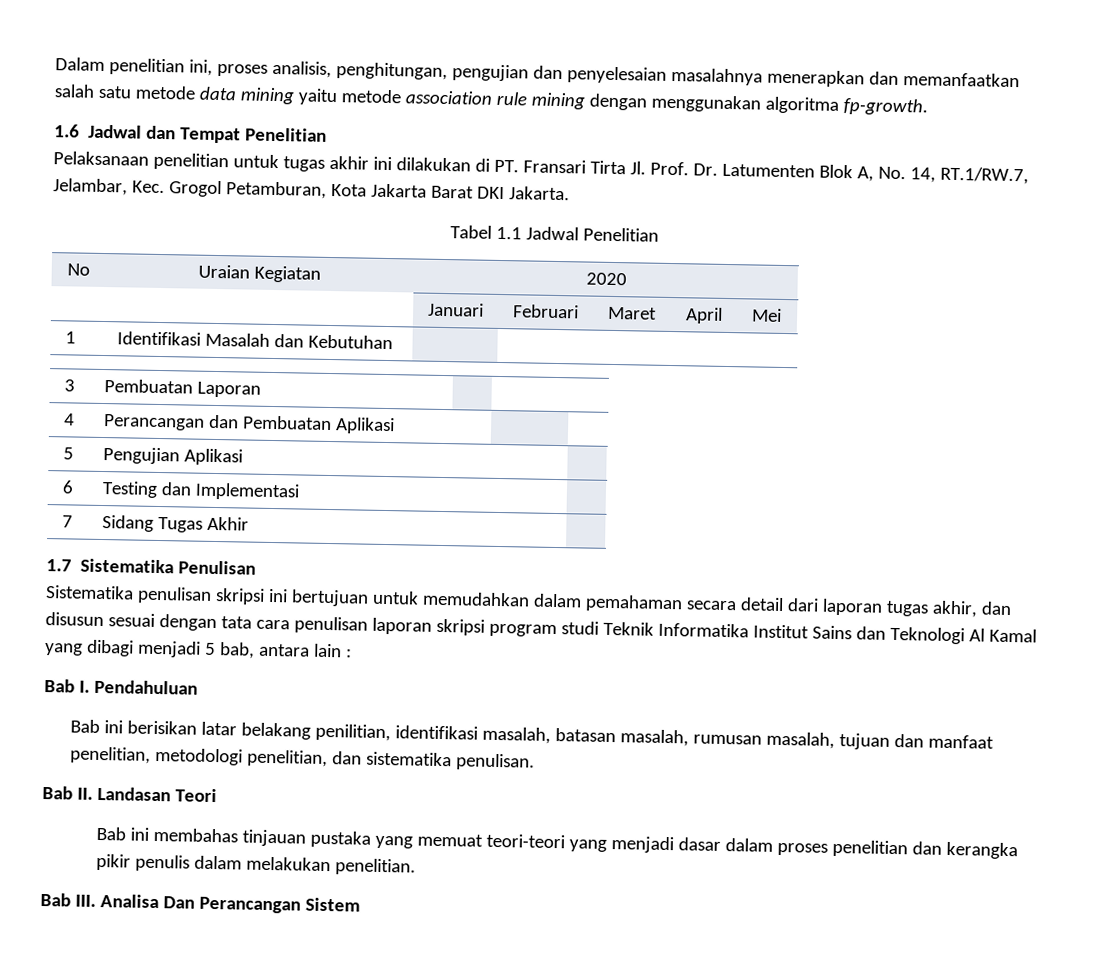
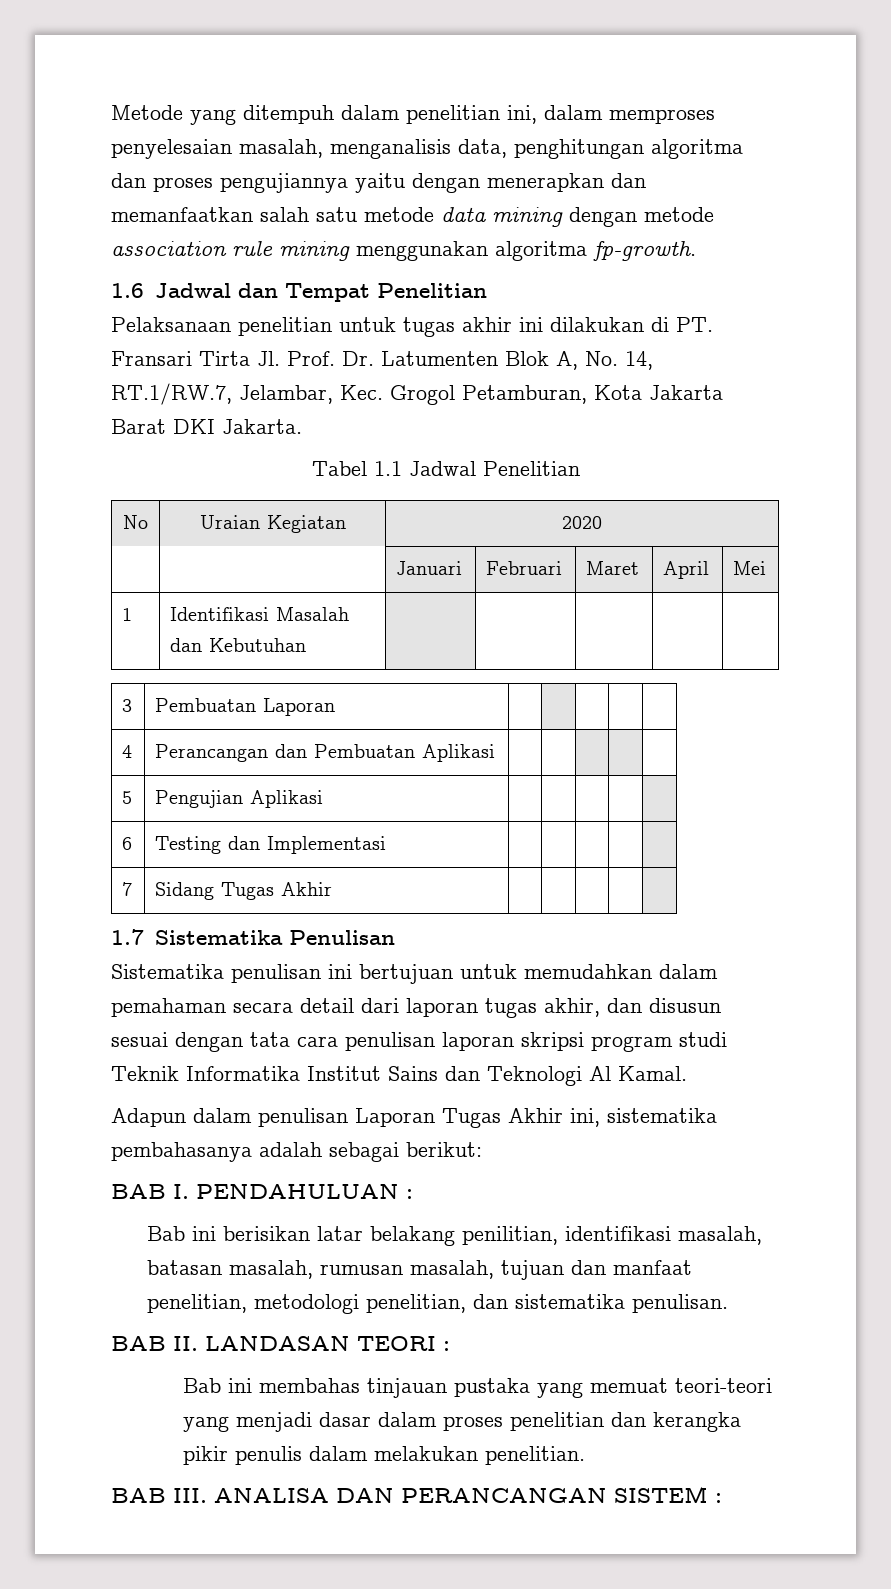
- Dalam penelitian ini, proses analisis, penghitungan, pengujian dan penyelesaian masalahnya menerapkan dan memanfaatkan salah satu metode data mining yaitu metode association rule mining dengan menggunakan algoritma fp-growth.
+ Metode yang ditempuh dalam penelitian ini, dalam memproses penyelesaian masalah, menganalisis data, penghitungan algoritma dan proses pengujiannya yaitu dengan menerapkan dan memanfaatkan salah satu metode data mining dengan metode association rule mining menggunakan algoritma fp-growth.
- Sistematika penulisan skripsi ini bertujuan untuk memudahkan dalam pemahaman secara detail dari laporan tugas akhir, dan disusun sesuai dengan tata cara penulisan laporan skripsi program studi Teknik Informatika Institut Sains dan Teknologi Al Kamal yang dibagi menjadi 5 bab, antara lain :
- Bab I. Pendahuluan
+ Sistematika penulisan ini bertujuan untuk memudahkan dalam pemahaman secara detail dari laporan tugas akhir, dan disusun sesuai dengan tata cara penulisan laporan skripsi program studi Teknik Informatika Institut Sains dan Teknologi Al Kamal.
+ Adapun dalam penulisan Laporan Tugas Akhir ini, sistematika pembahasanya adalah sebagai berikut:
+ BAB I. PENDAHULUAN :
- Bab II. Landasan Teori
+ BAB II. LANDASAN TEORI :
- Bab III. Analisa Dan Perancangan Sistem
+ BAB III. ANALISA DAN PERANCANGAN SISTEM :

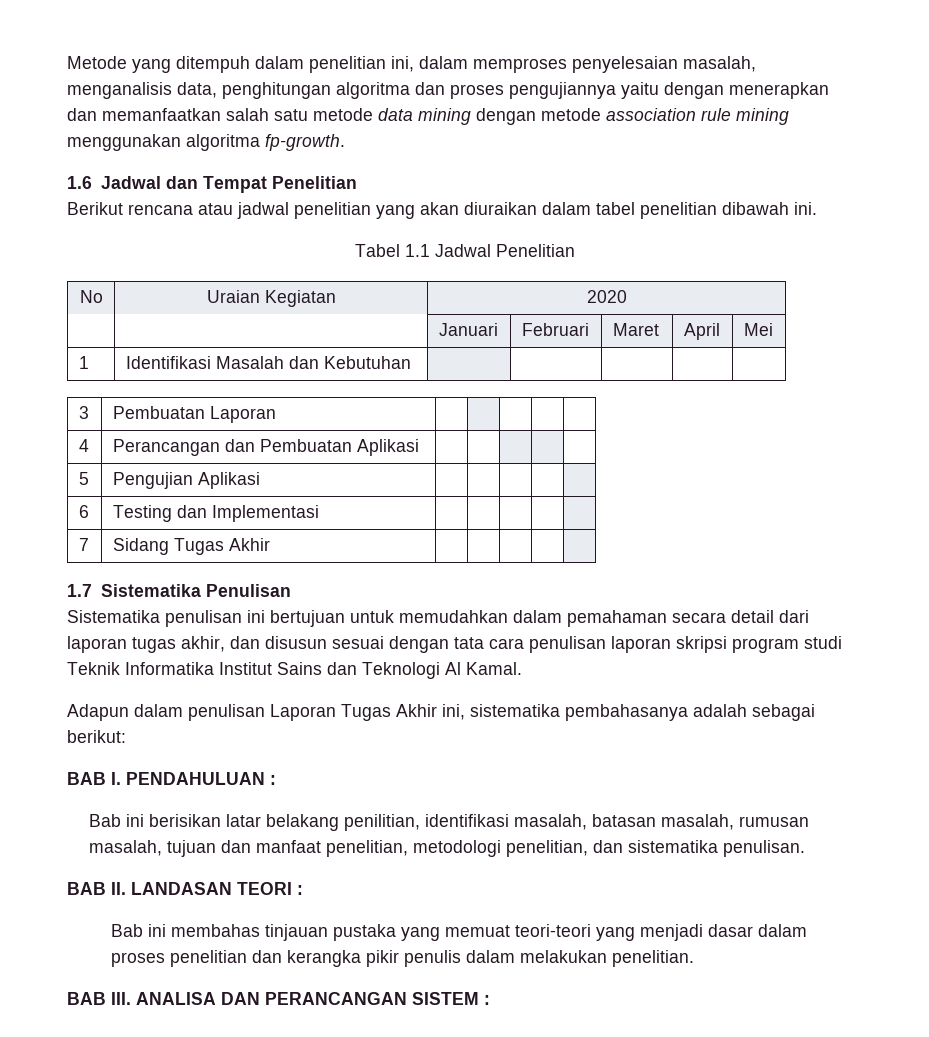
- Pelaksanaan penelitian untuk tugas akhir ini dilakukan di PT. Fransari Tirta Jl. Prof. Dr. Latumenten Blok A, No. 14, RT.1/RW.7, Jelambar, Kec. Grogol Petamburan, Kota Jakarta Barat DKI Jakarta.
+ Berikut rencana atau jadwal penelitian yang akan diuraikan dalam tabel penelitian dibawah ini.

